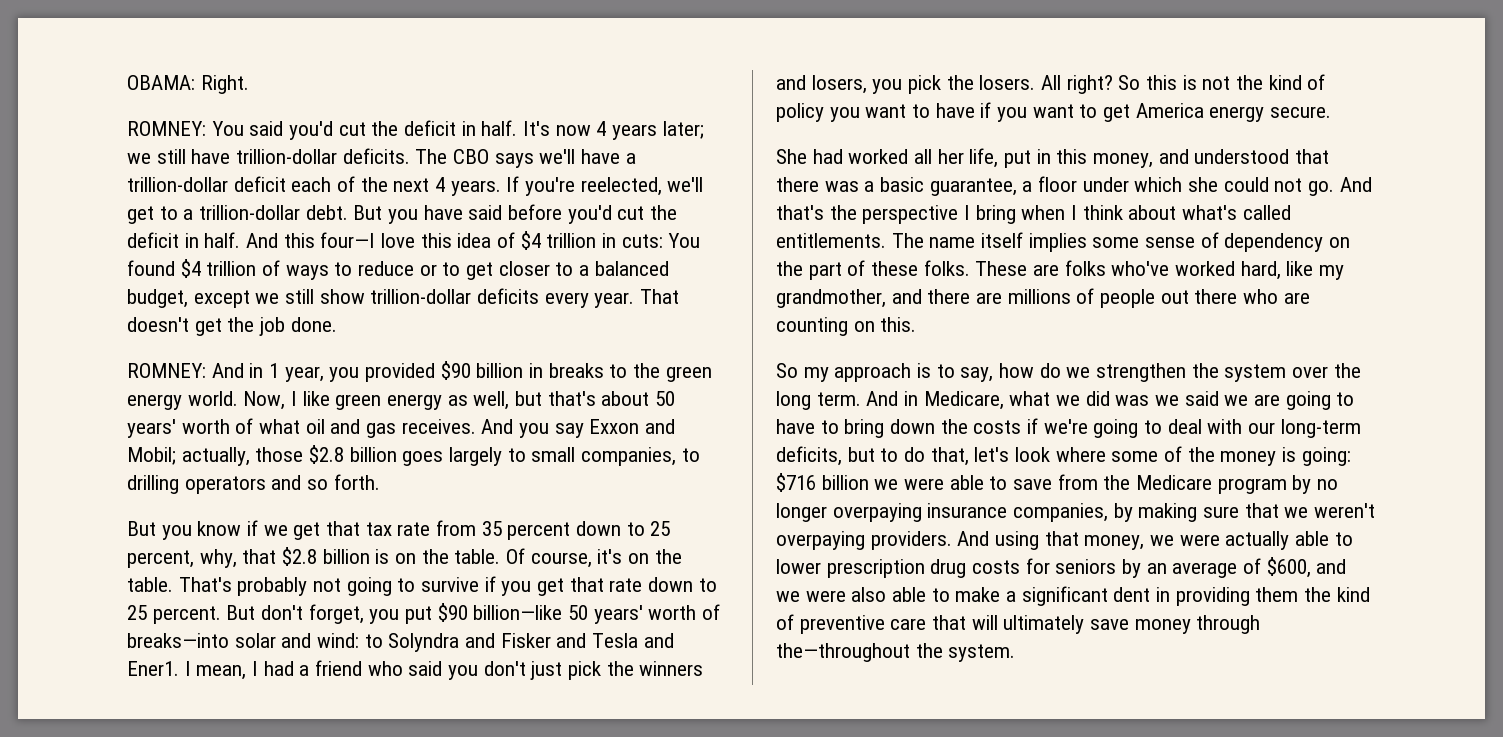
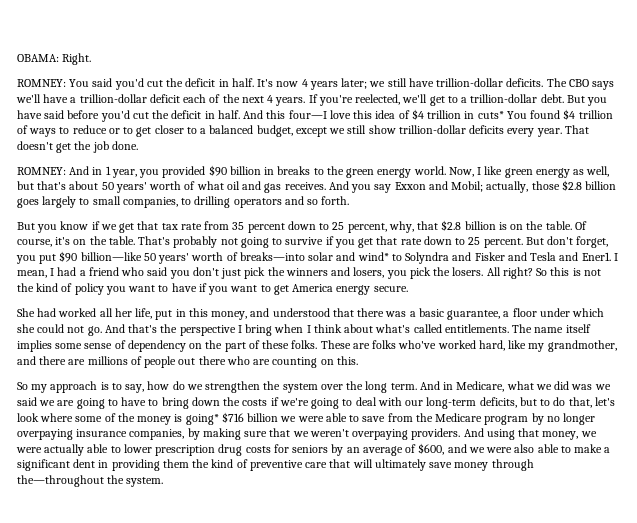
- And this four—I love this idea of $4 trillion in cuts: You found $4 trillion of ways to reduce or to get closer to a balanced budget, except we still show trillion-dollar deficits every year.
+ And this four—I love this idea of $4 trillion in cuts* You found $4 trillion of ways to reduce or to get closer to a balanced budget, except we still show trillion-dollar deficits every year.
- But don't forget, you put $90 billion—like 50 years' worth of breaks—into solar and wind: to Solyndra and Fisker and Tesla and Ener1.
+ But don't forget, you put $90 billion—like 50 years' worth of breaks—into solar and wind* to Solyndra and Fisker and Tesla and Ener1.
- And in Medicare, what we did was we said we are going to have to bring down the costs if we're going to deal with our long-term deficits, but to do that, let's look where some of the money is going: $716 billion we were able to save from the Medicare program by no longer overpaying insurance companies, by making sure that we weren't overpaying providers.
+ And in Medicare, what we did was we said we are going to have to bring down the costs if we're going to deal with our long-term deficits, but to do that, let's look where some of the money is going* $716 billion we were able to save from the Medicare program by no longer overpaying insurance companies, by making sure that we weren't overpaying providers.

